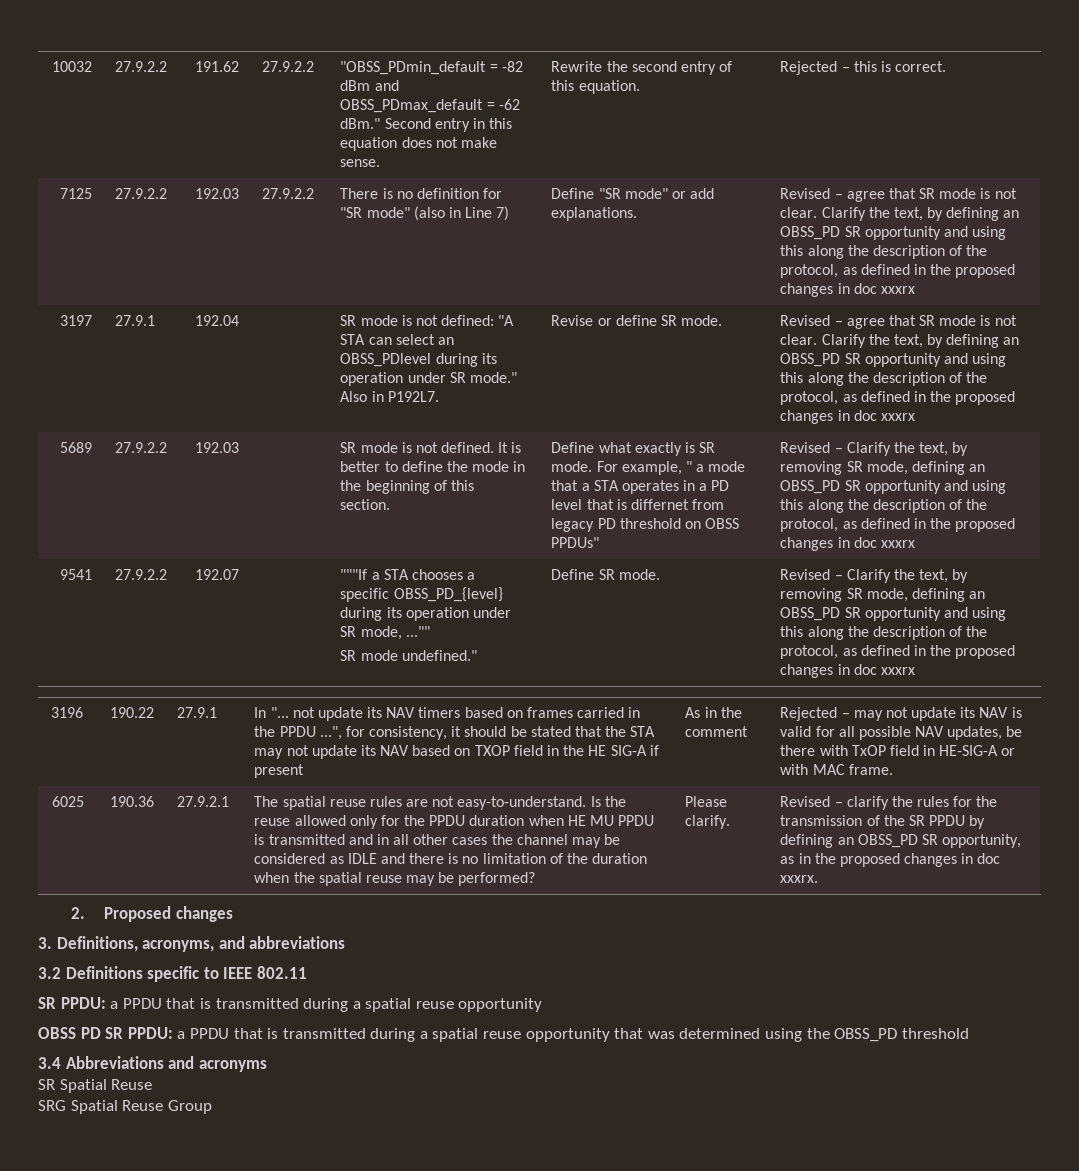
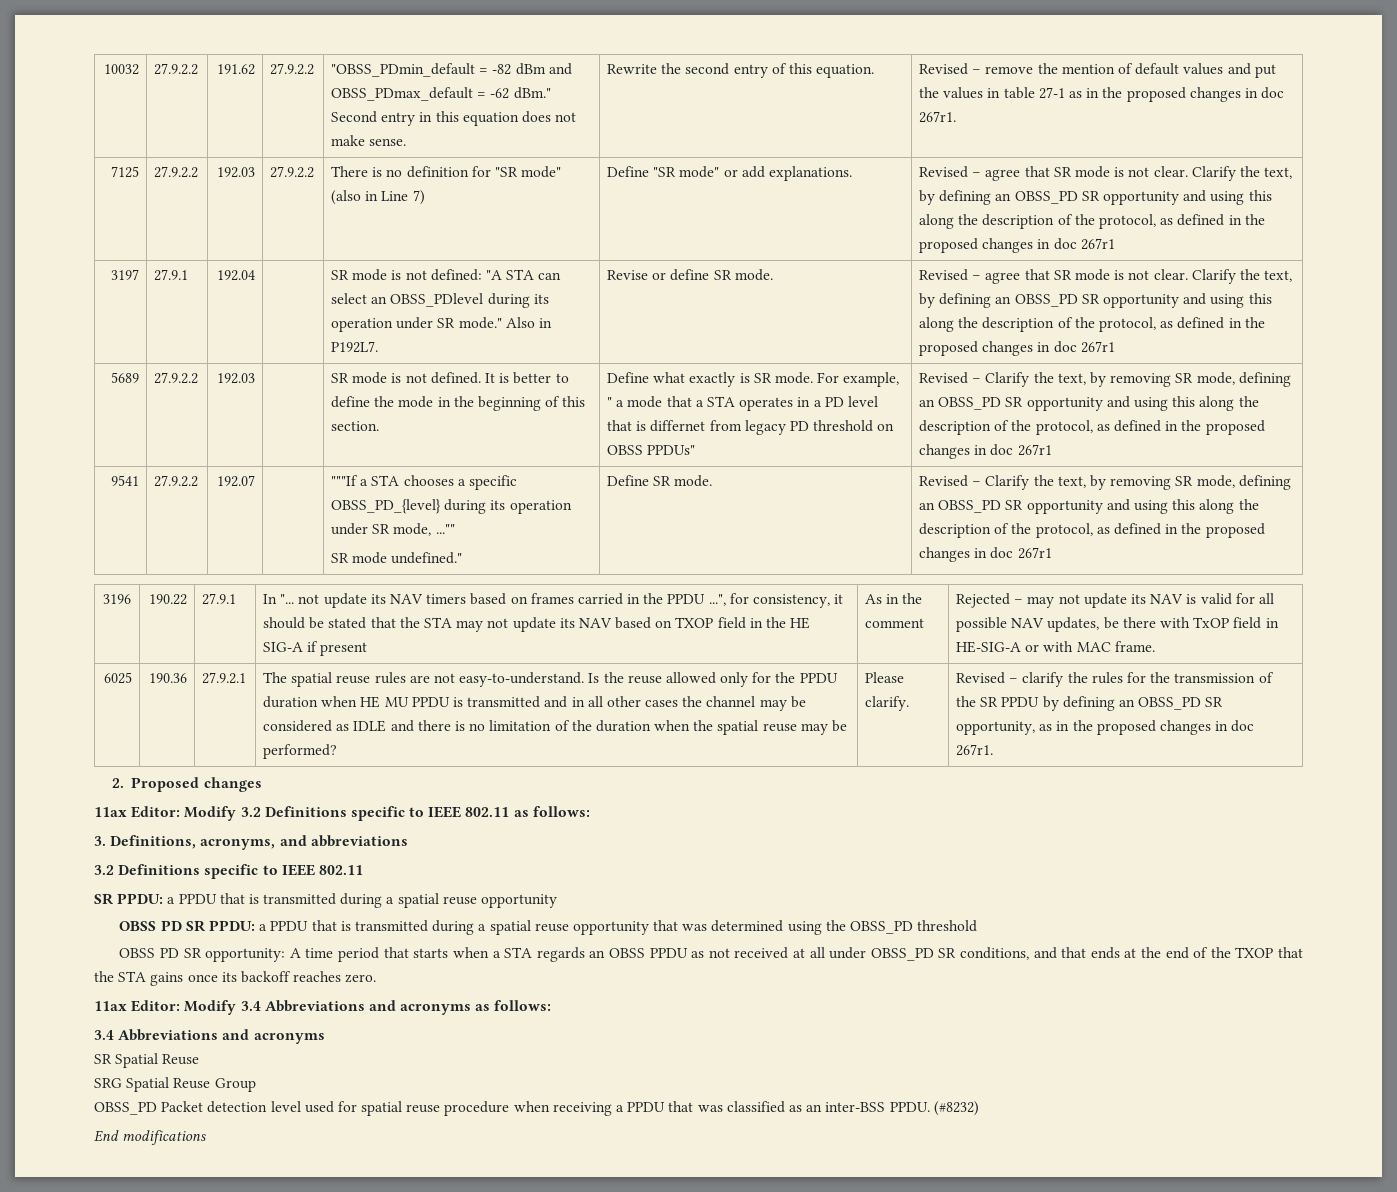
- Rejected – this is correct.
+ Revised – remove the mention of default values and put the values in table 27-1 as in the proposed changes in doc 267r1.
- Define "SR mode" or add explanations. | Revised – agree that SR mode is not clear. Clarify the text, by defining an OBSS_PD SR opportunity and using this along the description of the protocol, as defined in the proposed changes in doc xxxrx
+ Define "SR mode" or add explanations. | Revised – agree that SR mode is not clear. Clarify the text, by defining an OBSS_PD SR opportunity and using this along the description of the protocol, as defined in the proposed changes in doc 267r1
- Revise or define SR mode. | Revised – agree that SR mode is not clear. Clarify the text, by defining an OBSS_PD SR opportunity and using this along the description of the protocol, as defined in the proposed changes in doc xxxrx
+ Revise or define SR mode. | Revised – agree that SR mode is not clear. Clarify the text, by defining an OBSS_PD SR opportunity and using this along the description of the protocol, as defined in the proposed changes in doc 267r1
- For example, " a mode that a STA operates in a PD level that is differnet from legacy PD threshold on OBSS PPDUs" | Revised – Clarify the text, by removing SR mode, defining an OBSS_PD SR opportunity and using this along the description of the protocol, as defined in the proposed changes in doc xxxrx
+ For example, " a mode that a STA operates in a PD level that is differnet from legacy PD threshold on OBSS PPDUs" | Revised – Clarify the text, by removing SR mode, defining an OBSS_PD SR opportunity and using this along the description of the protocol, as defined in the proposed changes in doc 267r1
- Define SR mode. | Revised – Clarify the text, by removing SR mode, defining an OBSS_PD SR opportunity and using this along the description of the protocol, as defined in the proposed changes in doc xxxrx
+ Define SR mode. | Revised – Clarify the text, by removing SR mode, defining an OBSS_PD SR opportunity and using this along the description of the protocol, as defined in the proposed changes in doc 267r1
- Revised – clarify the rules for the transmission of the SR PPDU by defining an OBSS_PD SR opportunity, as in the proposed changes in doc xxxrx.
+ Revised – clarify the rules for the transmission of the SR PPDU by defining an OBSS_PD SR opportunity, as in the proposed changes in doc 267r1.
+ 11ax Editor: Modify 3.2 Definitions specific to IEEE 802.11 as follows:
+ OBSS PD SR opportunity: A time period that starts when a STA regards an OBSS PPDU as not received at all under OBSS_PD SR conditions, and that ends at the end of the TXOP that the STA gains once its backoff reaches zero.
+ 11ax Editor: Modify 3.4 Abbreviations and acronyms as follows:
+ OBSS_PD Packet detection level used for spatial reuse procedure when receiving a PPDU that was classified as an inter-BSS PPDU. (#8232)
+ End modifications

